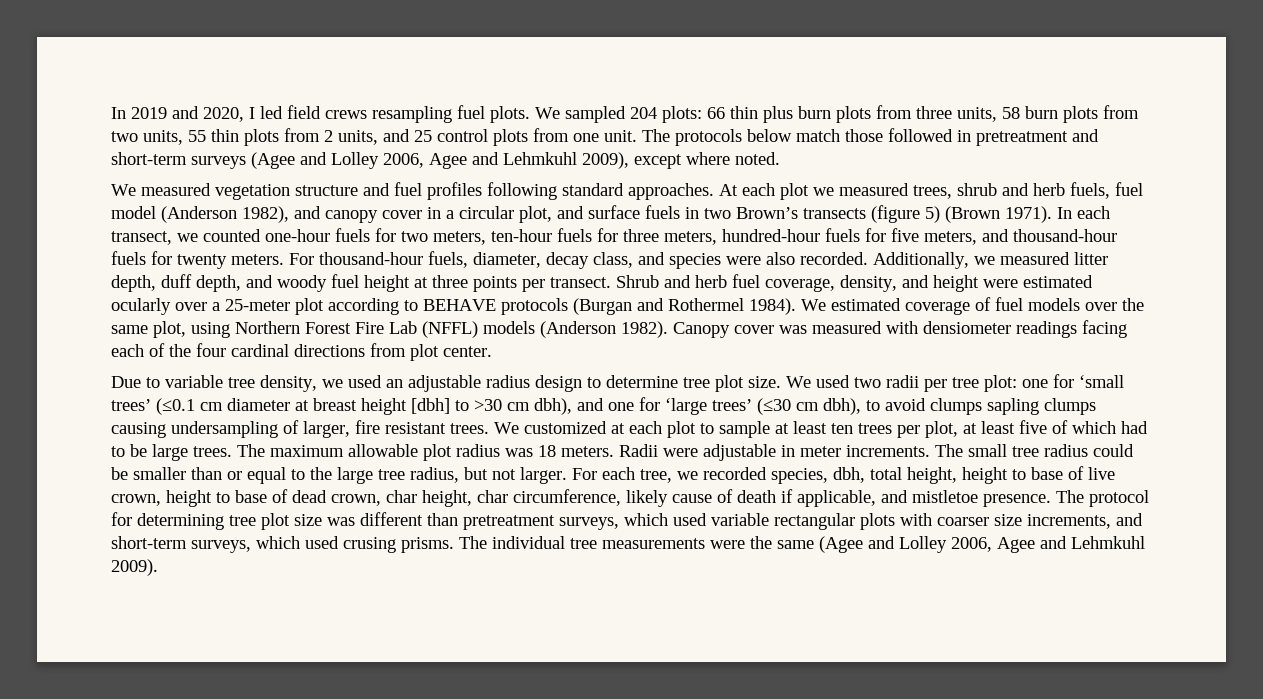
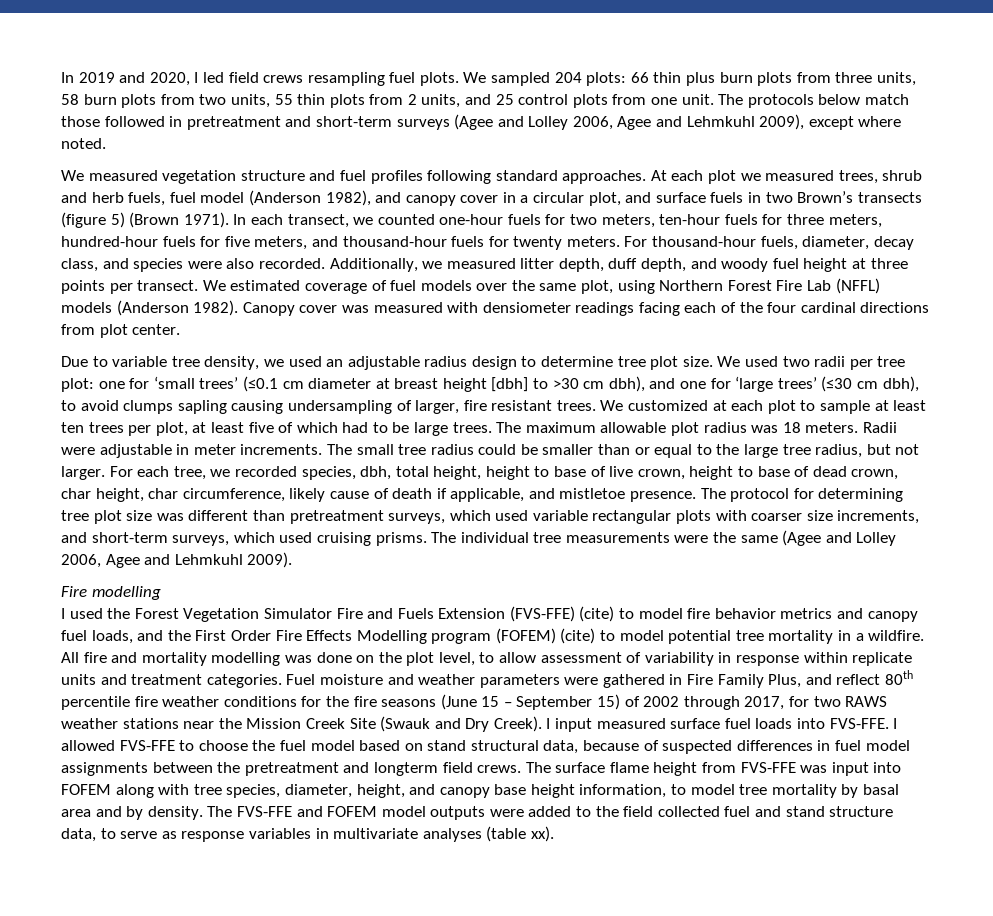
- Shrub and herb fuel coverage, density, and height were estimated ocularly over a 25-meter plot according to BEHAVE protocols (Burgan and Rothermel 1984).
- We used two radii per tree plot: one for ‘small trees’ (≤0.1 cm diameter at breast height [dbh] to ˃30 cm dbh), and one for ‘large trees’ (≤30 cm dbh), to avoid clumps sapling clumps causing undersampling of larger, fire resistant trees.
+ We used two radii per tree plot: one for ‘small trees’ (≤0.1 cm diameter at breast height [dbh] to ˃30 cm dbh), and one for ‘large trees’ (≤30 cm dbh), to avoid clumps sapling causing undersampling of larger, fire resistant trees.
- The protocol for determining tree plot size was different than pretreatment surveys, which used variable rectangular plots with coarser size increments, and short-term surveys, which used crusing prisms.
+ The protocol for determining tree plot size was different than pretreatment surveys, which used variable rectangular plots with coarser size increments, and short-term surveys, which used cruising prisms.
+ Fire modelling
+ I used the Forest Vegetation Simulator Fire and Fuels Extension (FVS-FFE) (cite) to model fire behavior metrics and canopy fuel loads, and the First Order Fire Effects Modelling program (FOFEM) (cite) to model potential tree mortality in a wildfire. All fire and mortality modelling was done on the plot level, to allow assessment of variability in response within replicate units and treatment categories. Fuel moisture and weather parameters were gathered in Fire Family Plus, and reflect 80th percentile fire weather conditions for the fire seasons (June 15 – September 15) of 2002 through 2017, for two RAWS weather stations near the Mission Creek Site (Swauk and Dry Creek). I input measured surface fuel loads into FVS-FFE. I allowed FVS-FFE to choose the fuel model based on stand structural data, because of suspected differences in fuel model assignments between the pretreatment and longterm field crews. The surface flame height from FVS-FFE was input into FOFEM along with tree species, diameter, height, and canopy base height information, to model tree mortality by basal area and by density. The FVS-FFE and FOFEM model outputs were added to the field collected fuel and stand structure data, to serve as response variables in multivariate analyses (table xx).

